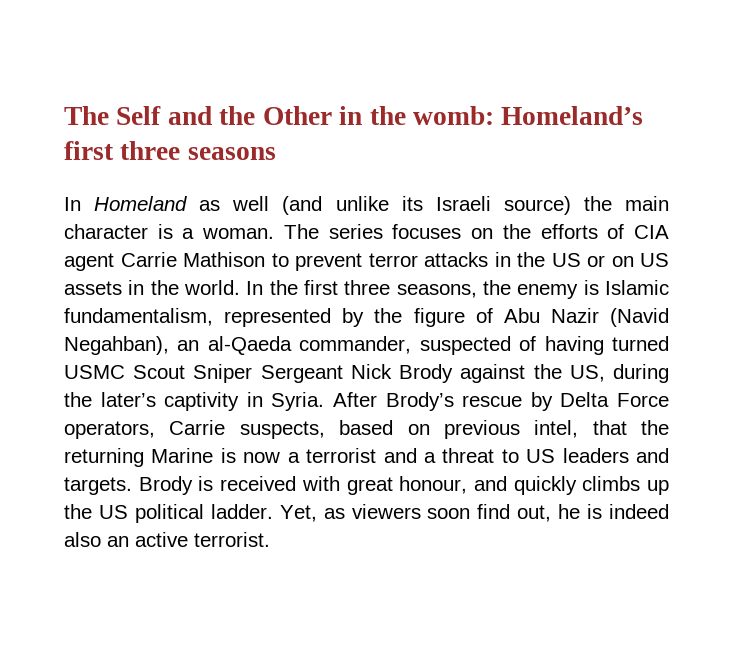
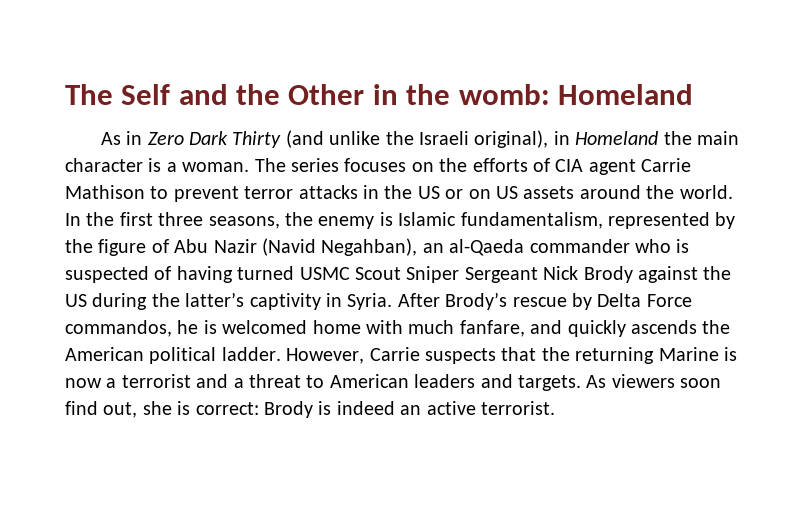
- The Self and the Other in the womb: Homeland’s first three seasons
- In Homeland as well (and unlike its Israeli source) the main character is a woman.
+ The Self and the Other in the womb: Homeland
+ As in Zero Dark Thirty (and unlike the Israeli original), in Homeland the main character is a woman.
- The series focuses on the efforts of CIA agent Carrie Mathison to prevent terror attacks in the US or on US assets in the world.
+ The series focuses on the efforts of CIA agent Carrie Mathison to prevent terror attacks in the US or on US assets around the world.
- In the first three seasons, the enemy is Islamic fundamentalism, represented by the figure of Abu Nazir (Navid Negahban), an al-Qaeda commander, suspected of having turned USMC Scout Sniper Sergeant Nick Brody against the US, during the later’s captivity in Syria.
+ In the first three seasons, the enemy is Islamic fundamentalism, represented by the figure of Abu Nazir (Navid Negahban), an al-Qaeda commander who is suspected of having turned USMC Scout Sniper Sergeant Nick Brody against the US during the latter’s captivity in Syria.
- After Brody’s rescue by Delta Force operators, Carrie suspects, based on previous intel, that the returning Marine is now a terrorist and a threat to US leaders and targets.
+ After Brody’s rescue by Delta Force commandos, he is welcomed home with much fanfare, and quickly ascends the American political ladder. However, Carrie suspects that the returning Marine is now a terrorist and a threat to American leaders and targets.
- Brody is received with great honour, and quickly climbs up the US political ladder. Yet, as viewers soon find out, he is indeed also an active terrorist.
+ As viewers soon find out, she is correct: Brody is indeed an active terrorist.

